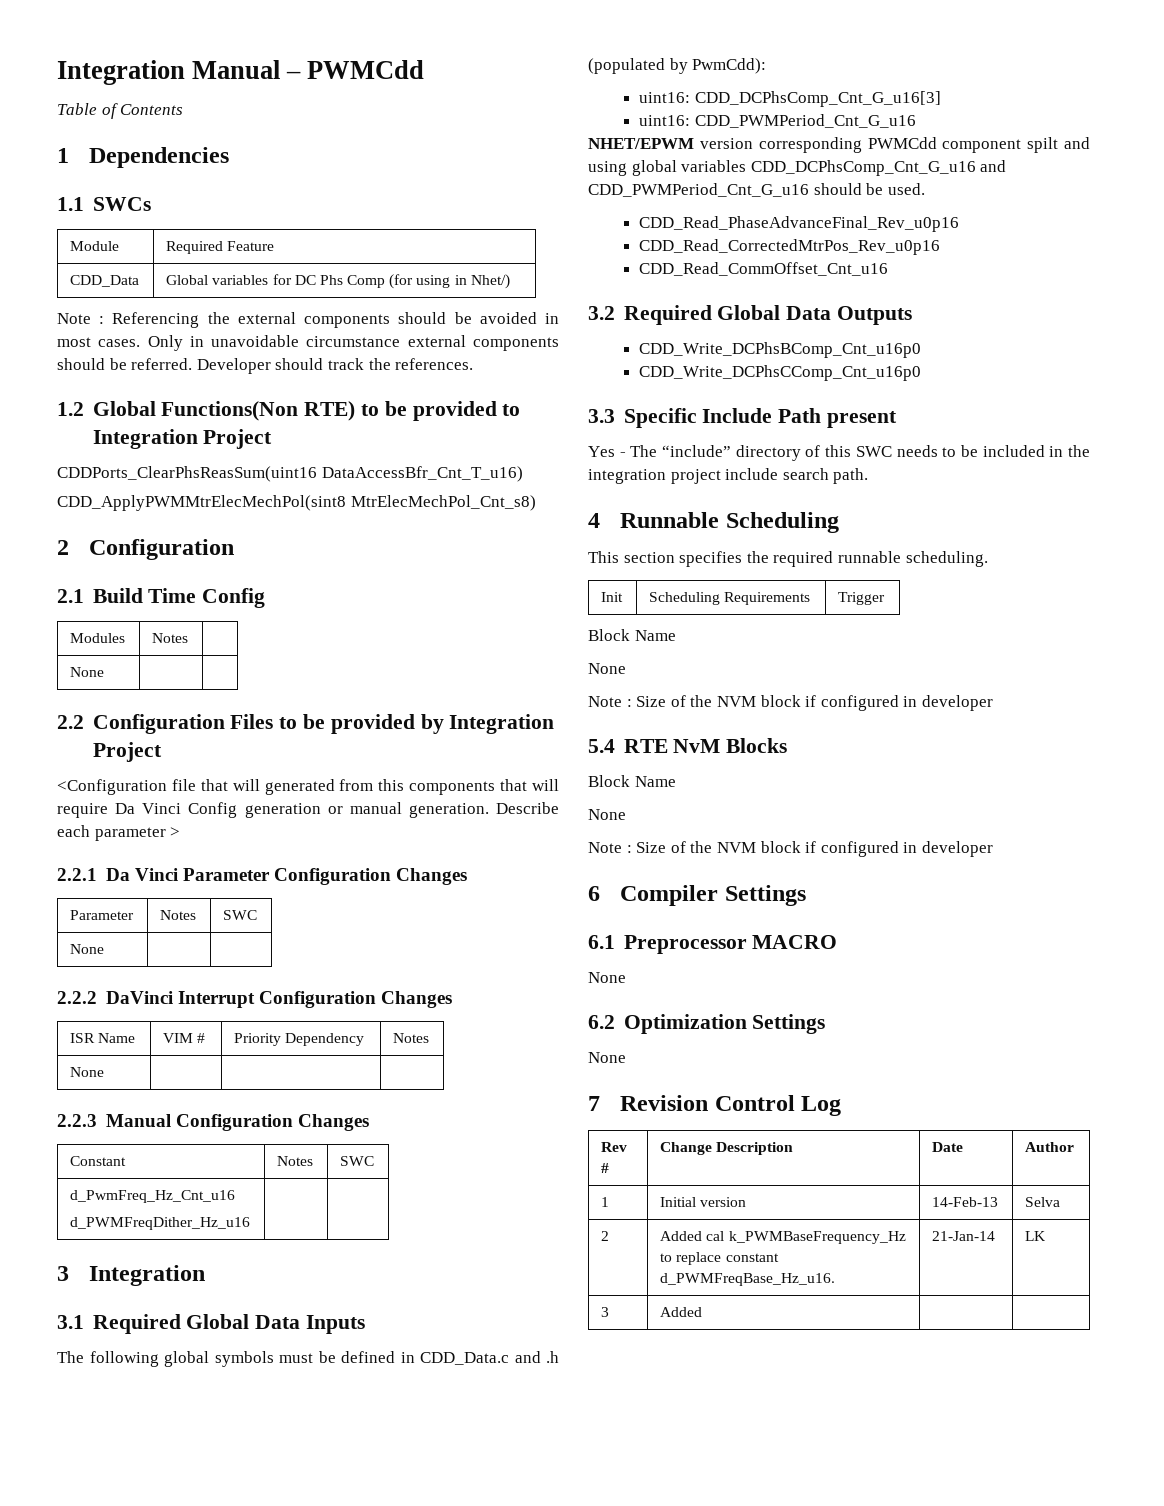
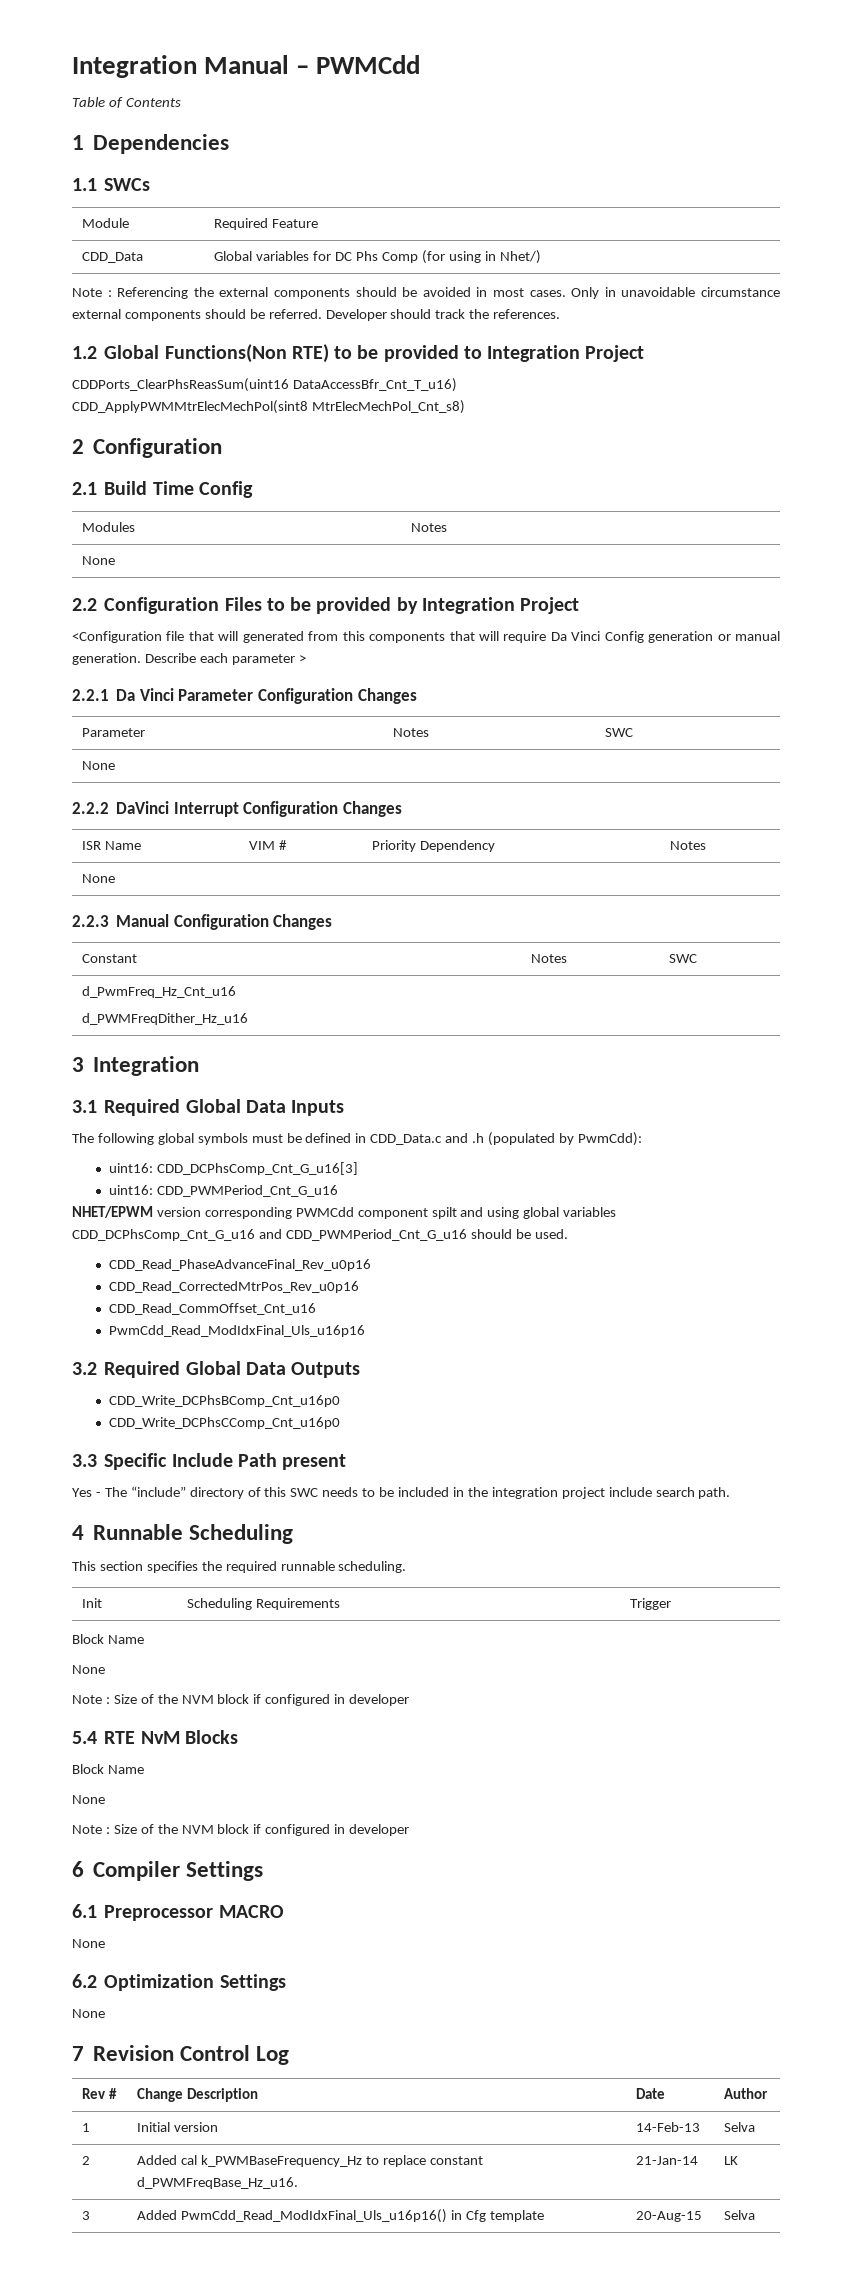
+ PwmCdd_Read_ModIdxFinal_Uls_u16p16
- 3 | Added | |
+ 3 | Added PwmCdd_Read_ModIdxFinal_Uls_u16p16() in Cfg template | 20-Aug-15 | Selva

